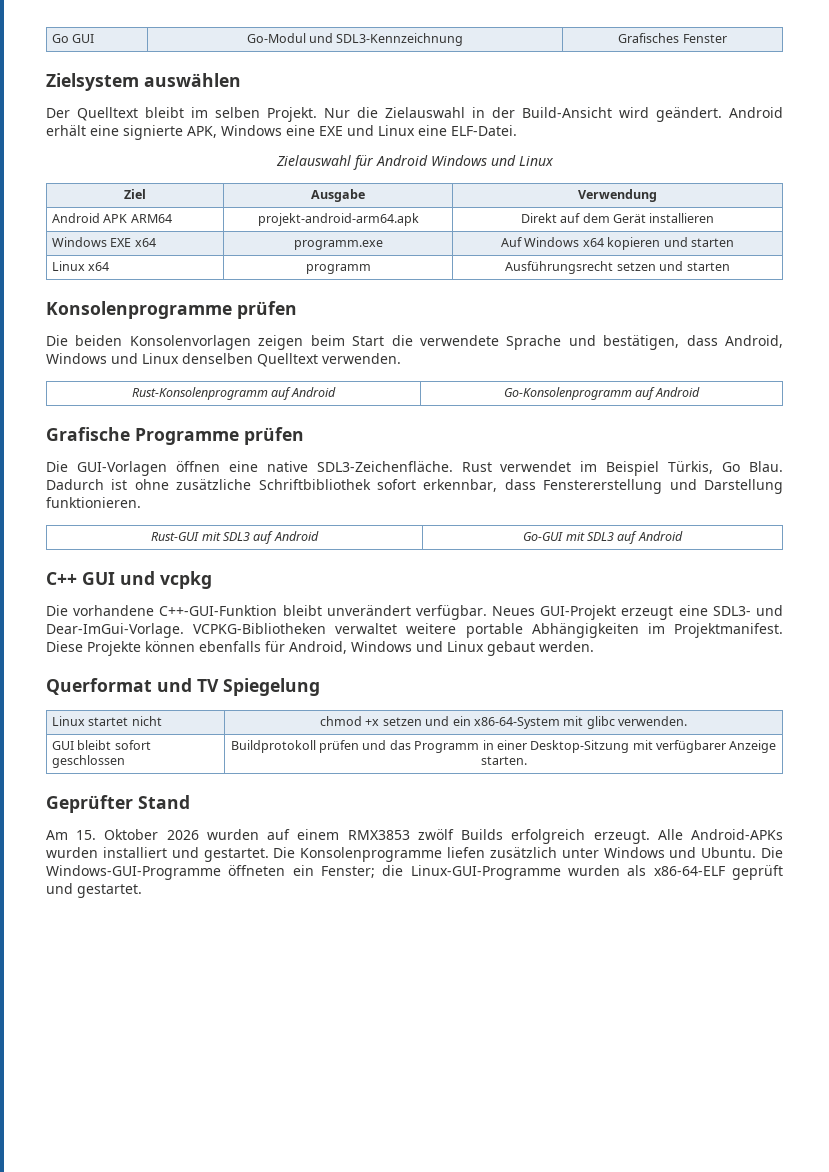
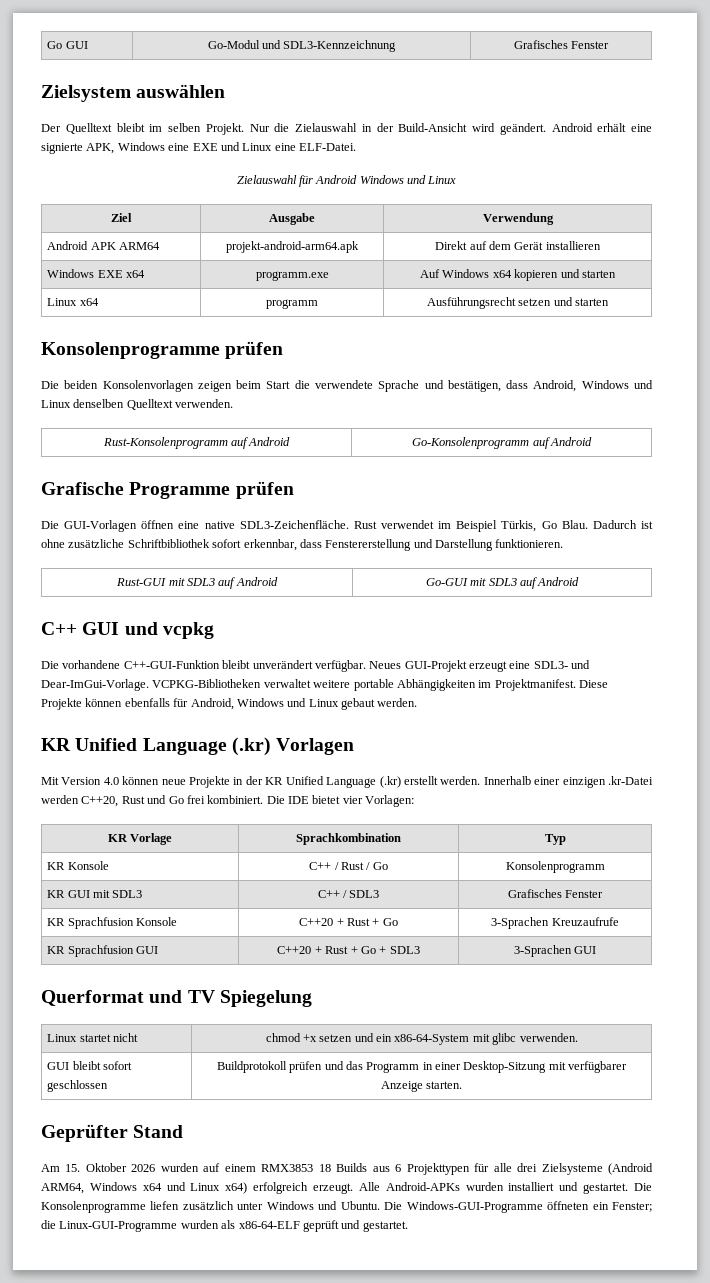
+ KR Unified Language (.kr) Vorlagen
+ Mit Version 4.0 können neue Projekte in der KR Unified Language (.kr) erstellt werden. Innerhalb einer einzigen .kr-Datei werden C++20, Rust und Go frei kombiniert. Die IDE bietet vier Vorlagen:
+ KR Vorlage | Sprachkombination | Typ
+ KR Konsole | C++ / Rust / Go | Konsolenprogramm
+ KR GUI mit SDL3 | C++ / SDL3 | Grafisches Fenster
+ KR Sprachfusion Konsole | C++20 + Rust + Go | 3-Sprachen Kreuzaufrufe
+ KR Sprachfusion GUI | C++20 + Rust + Go + SDL3 | 3-Sprachen GUI
- Am 15. Oktober 2026 wurden auf einem RMX3853 zwölf Builds erfolgreich erzeugt.
+ Am 15. Oktober 2026 wurden auf einem RMX3853 18 Builds aus 6 Projekttypen für alle drei Zielsysteme (Android ARM64, Windows x64 und Linux x64) erfolgreich erzeugt.

